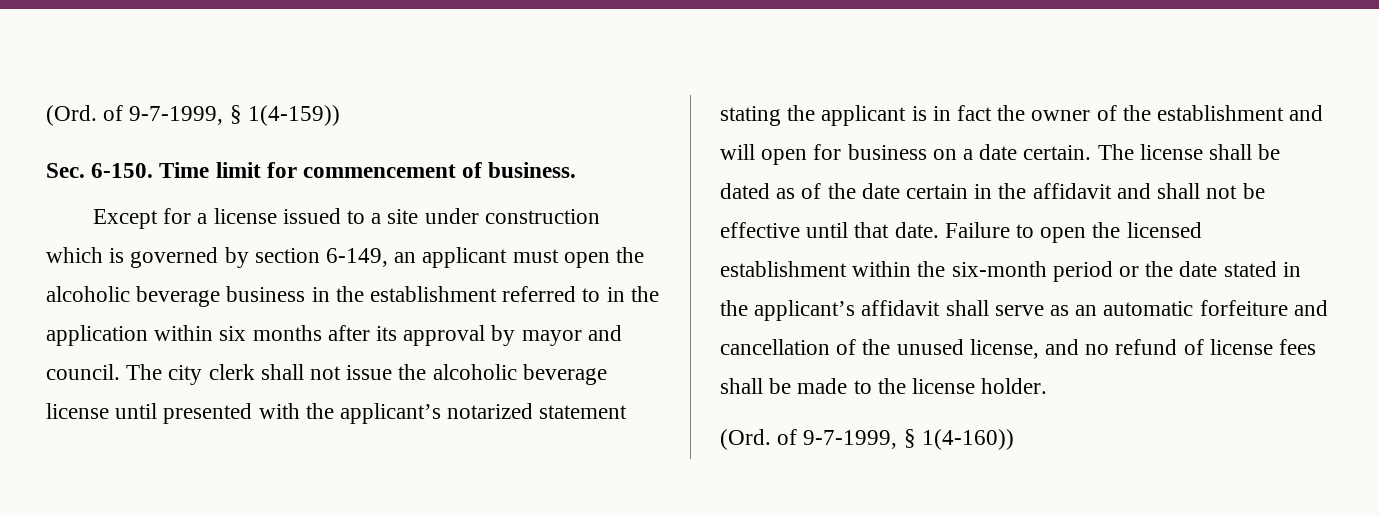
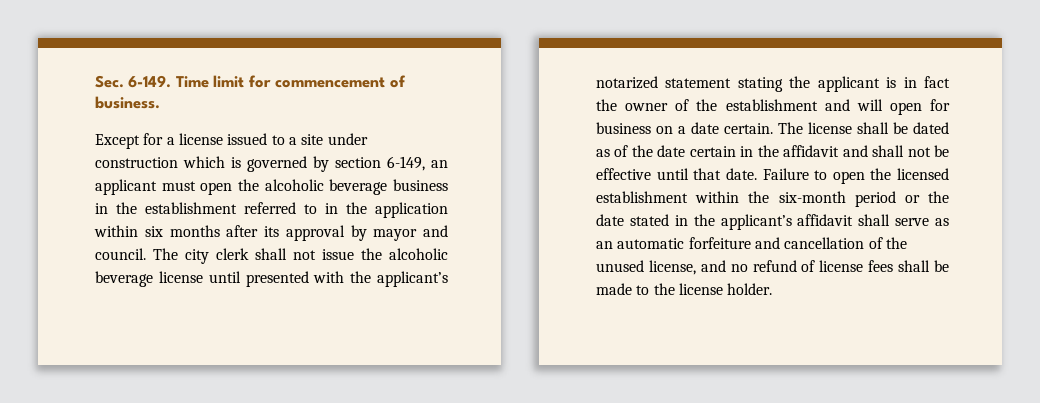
- (Ord. of 9-7-1999, § 1(4-159))
- Sec. 6-150.
+ Sec. 6-149.
- (Ord. of 9-7-1999, § 1(4-160))

